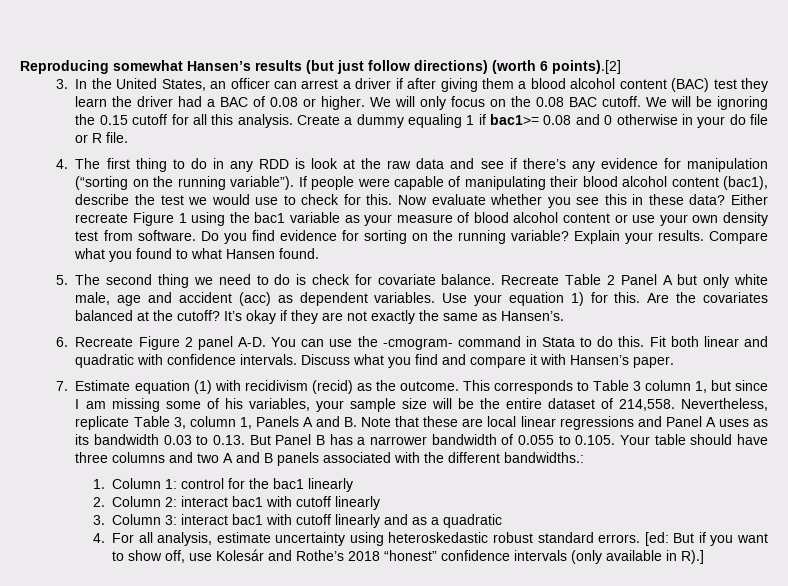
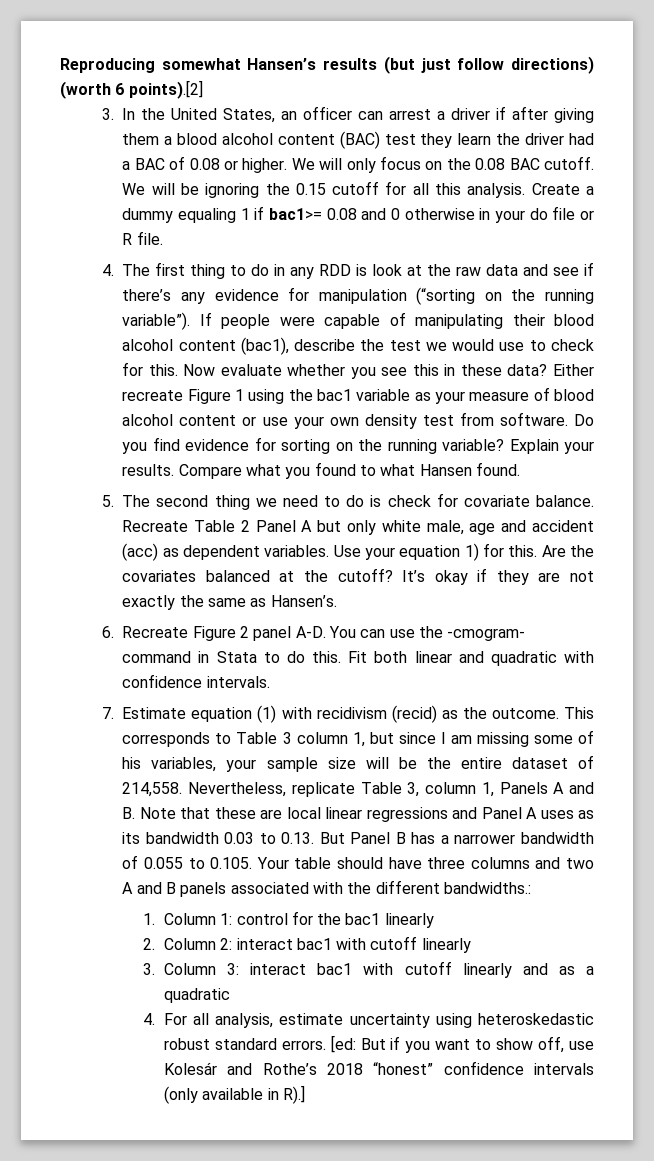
- Discuss what you find and compare it with Hansen’s paper.

